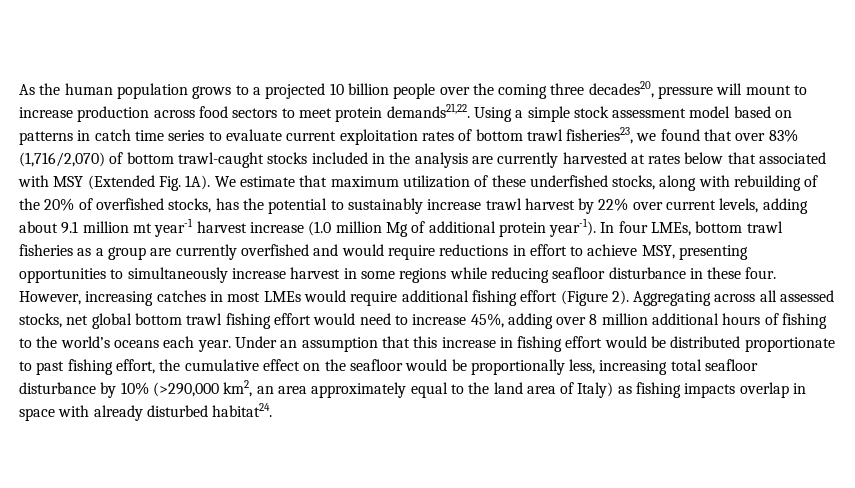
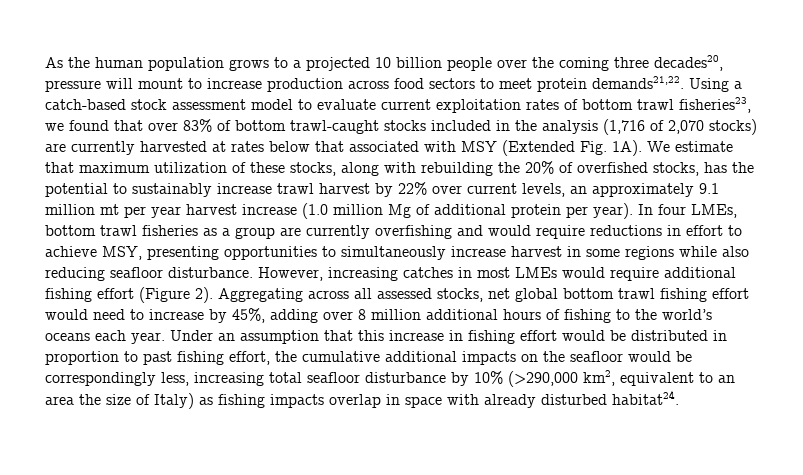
- Using a simple stock assessment model based on patterns in catch time series to evaluate current exploitation rates of bottom trawl fisheries23, we found that over 83% (1,716/2,070) of bottom trawl-caught stocks included in the analysis are currently harvested at rates below that associated with MSY (Extended Fig. 1A).
+ Using a catch-based stock assessment model to evaluate current exploitation rates of bottom trawl fisheries23, we found that over 83% of bottom trawl-caught stocks included in the analysis (1,716 of 2,070 stocks) are currently harvested at rates below that associated with MSY (Extended Fig. 1A).
- We estimate that maximum utilization of these underfished stocks, along with rebuilding of the 20% of overfished stocks, has the potential to sustainably increase trawl harvest by 22% over current levels, adding about 9.1 million mt year-1 harvest increase (1.0 million Mg of additional protein year-1).
+ We estimate that maximum utilization of these stocks, along with rebuilding the 20% of overfished stocks, has the potential to sustainably increase trawl harvest by 22% over current levels, an approximately 9.1 million mt per year harvest increase (1.0 million Mg of additional protein per year).
- In four LMEs, bottom trawl fisheries as a group are currently overfished and would require reductions in effort to achieve MSY, presenting opportunities to simultaneously increase harvest in some regions while reducing seafloor disturbance in these four.
+ In four LMEs, bottom trawl fisheries as a group are currently overfishing and would require reductions in effort to achieve MSY, presenting opportunities to simultaneously increase harvest in some regions while also reducing seafloor disturbance.
- Aggregating across all assessed stocks, net global bottom trawl fishing effort would need to increase 45%, adding over 8 million additional hours of fishing to the world’s oceans each year.
+ Aggregating across all assessed stocks, net global bottom trawl fishing effort would need to increase by 45%, adding over 8 million additional hours of fishing to the world’s oceans each year.
- Under an assumption that this increase in fishing effort would be distributed proportionate to past fishing effort, the cumulative effect on the seafloor would be proportionally less, increasing total seafloor disturbance by 10% (>290,000 km2, an area approximately equal to the land area of Italy) as fishing impacts overlap in space with already disturbed habitat24.
+ Under an assumption that this increase in fishing effort would be distributed in proportion to past fishing effort, the cumulative additional impacts on the seafloor would be correspondingly less, increasing total seafloor disturbance by 10% (>290,000 km2, equivalent to an area the size of Italy) as fishing impacts overlap in space with already disturbed habitat24.

